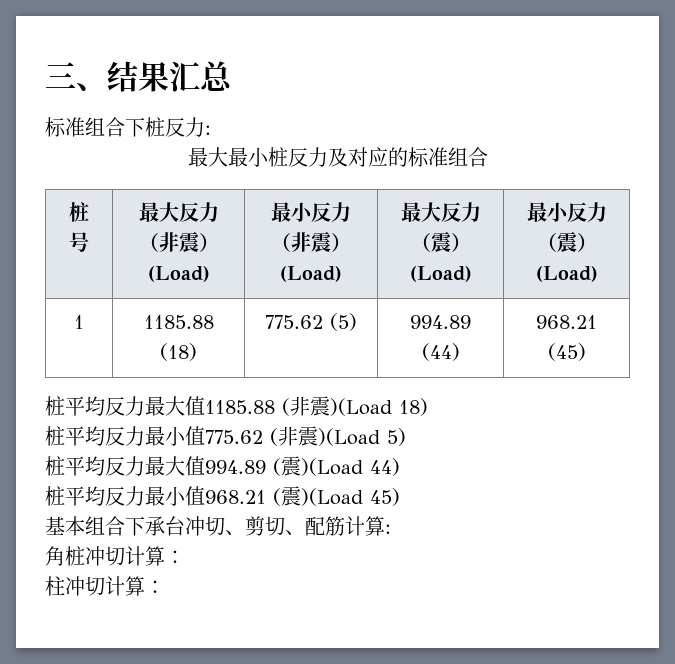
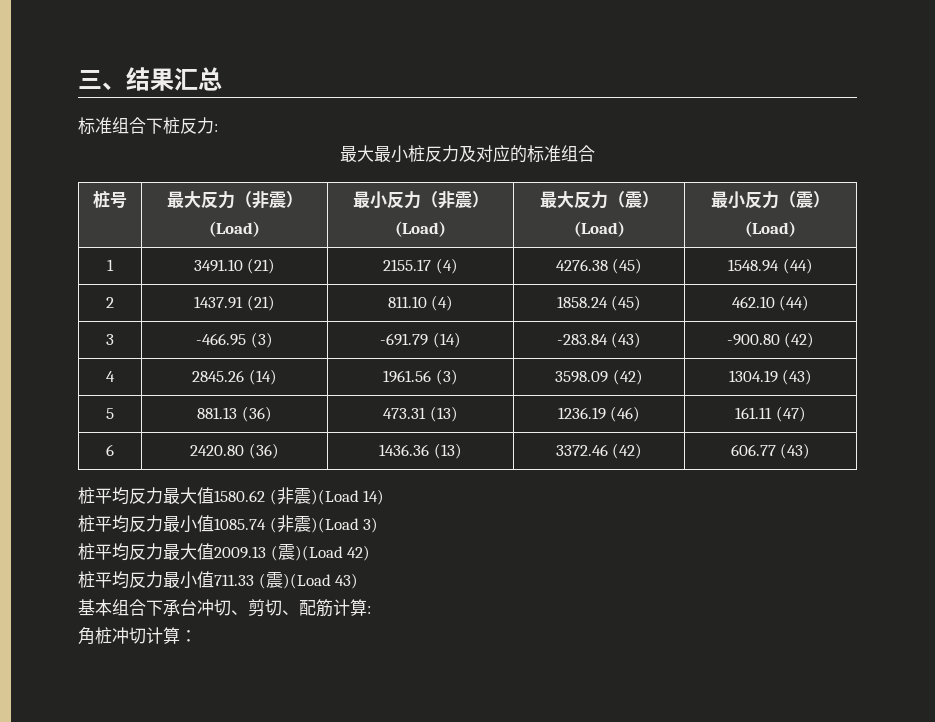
- 1 | 1185.88 (18) | 775.62 (5) | 994.89 (44) | 968.21 (45)
- 桩平均反力最大值1185.88 (非震)(Load 18)
- 桩平均反力最小值775.62 (非震)(Load 5)
- 桩平均反力最大值994.89 (震)(Load 44)
- 桩平均反力最小值968.21 (震)(Load 45)
+ 1 | 3491.10 (21) | 2155.17 (4) | 4276.38 (45) | 1548.94 (44)
+ 2 | 1437.91 (21) | 811.10 (4) | 1858.24 (45) | 462.10 (44)
+ 3 | -466.95 (3) | -691.79 (14) | -283.84 (43) | -900.80 (42)
+ 4 | 2845.26 (14) | 1961.56 (3) | 3598.09 (42) | 1304.19 (43)
+ 5 | 881.13 (36) | 473.31 (13) | 1236.19 (46) | 161.11 (47)
+ 6 | 2420.80 (36) | 1436.36 (13) | 3372.46 (42) | 606.77 (43)
+ 桩平均反力最大值1580.62 (非震)(Load 14)
+ 桩平均反力最小值1085.74 (非震)(Load 3)
+ 桩平均反力最大值2009.13 (震)(Load 42)
+ 桩平均反力最小值711.33 (震)(Load 43)
- 柱冲切计算：

